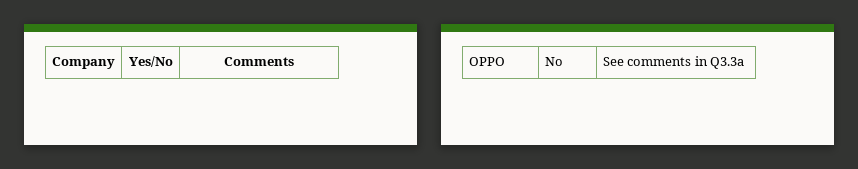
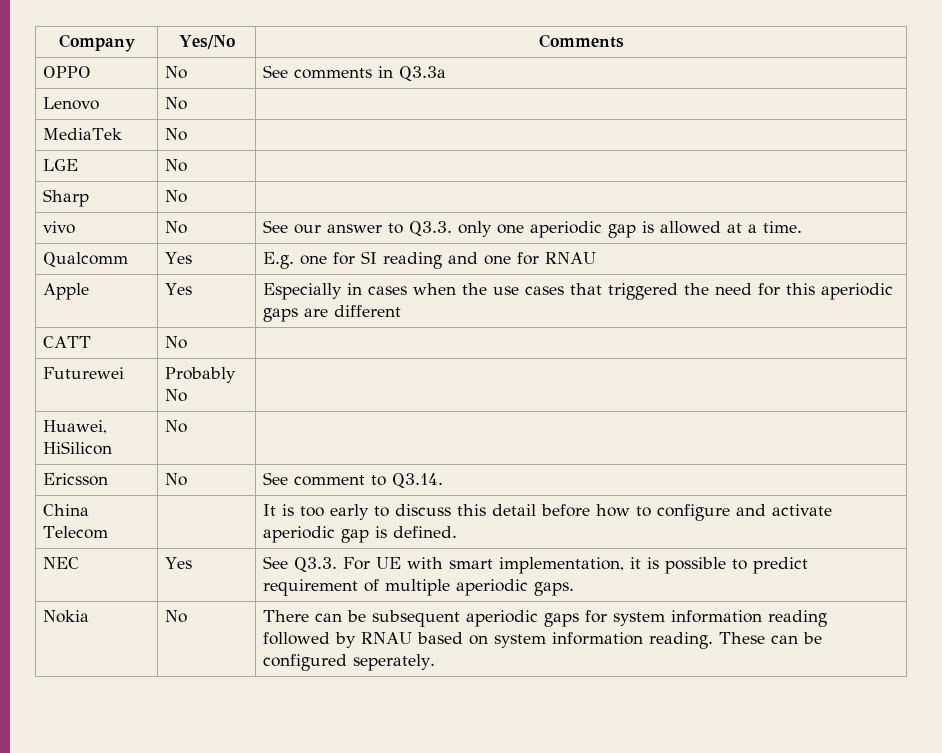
+ Lenovo | No |
+ MediaTek | No |
+ LGE | No |
+ Sharp | No |
+ vivo | No | See our answer to Q3.3. only one aperiodic gap is allowed at a time.
+ Qualcomm | Yes | E.g. one for SI reading and one for RNAU
+ Apple | Yes | Especially in cases when the use cases that triggered the need for this aperiodic gaps are different
+ CATT | No |
+ Futurewei | Probably No |
+ Huawei, HiSilicon | No |
+ Ericsson | No | See comment to Q3.14.
+ China Telecom | | It is too early to discuss this detail before how to configure and activate aperiodic gap is defined.
+ NEC | Yes | See Q3.3. For UE with smart implementation, it is possible to predict requirement of multiple aperiodic gaps.
+ Nokia | No | There can be subsequent aperiodic gaps for system information reading followed by RNAU based on system information reading. These can be configured seperately.

